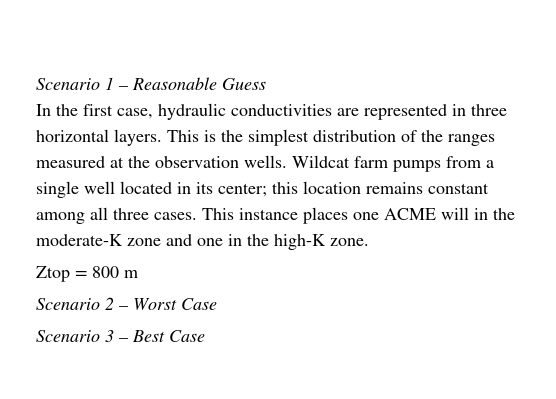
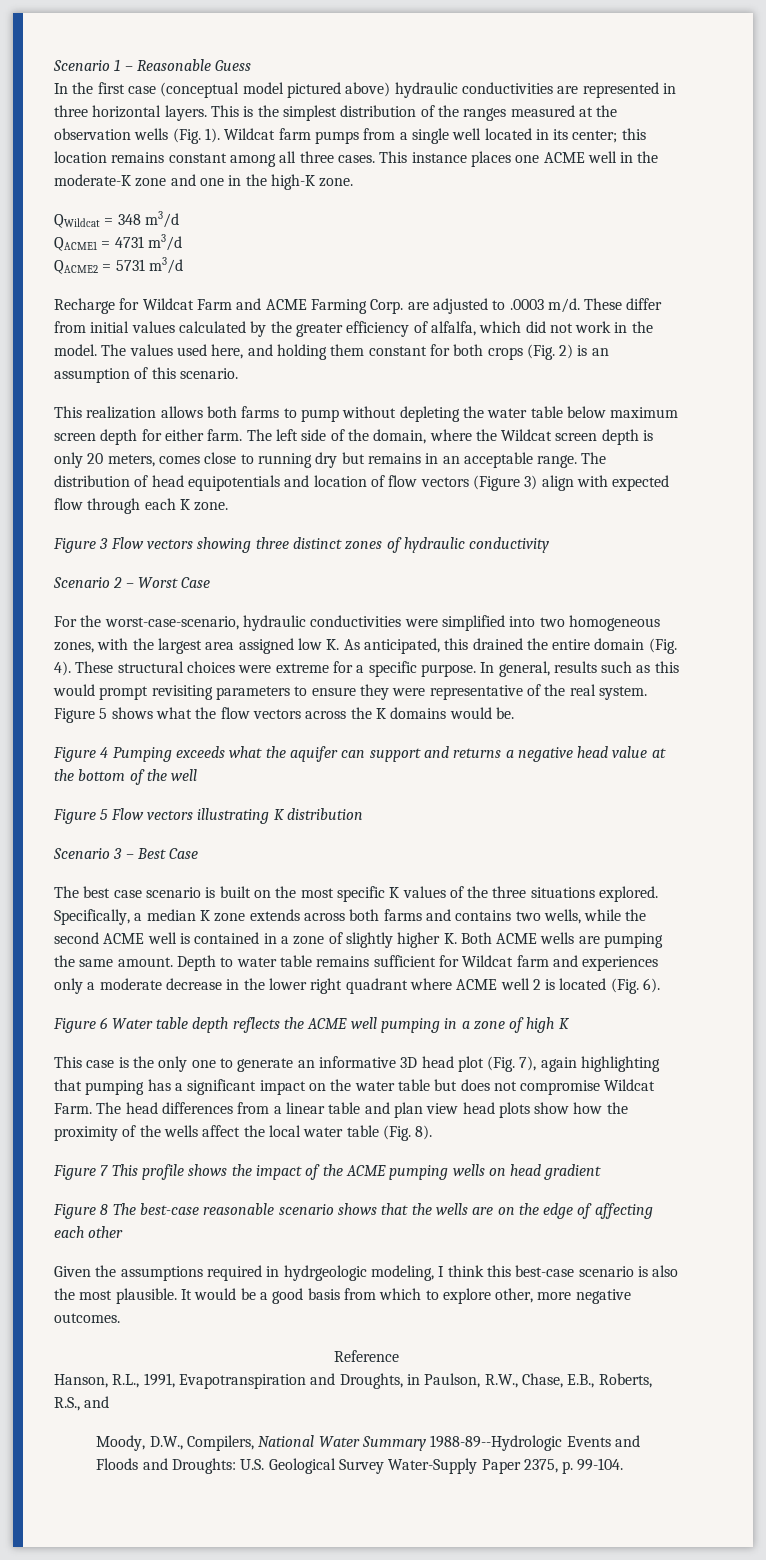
- In the first case, hydraulic conductivities are represented in three horizontal layers.
+ In the first case (conceptual model pictured above) hydraulic conductivities are represented in three horizontal layers.
- This is the simplest distribution of the ranges measured at the observation wells.
+ This is the simplest distribution of the ranges measured at the observation wells (Fig. 1).
- This instance places one ACME will in the moderate-K zone and one in the high-K zone.
+ This instance places one ACME well in the moderate-K zone and one in the high-K zone.
- Ztop = 800 m
+ QWildcat = 348 m3/d
+ QACME1 = 4731 m3/d
+ QACME2 = 5731 m3/d
+ Recharge for Wildcat Farm and ACME Farming Corp. are adjusted to .0003 m/d. These differ from initial values calculated by the greater efficiency of alfalfa, which did not work in the model. The values used here, and holding them constant for both crops (Fig. 2) is an assumption of this scenario.
+ This realization allows both farms to pump without depleting the water table below maximum screen depth for either farm. The left side of the domain, where the Wildcat screen depth is only 20 meters, comes close to running dry but remains in an acceptable range. The distribution of head equipotentials and location of flow vectors (Figure 3) align with expected flow through each K zone.
+ Figure 3 Flow vectors showing three distinct zones of hydraulic conductivity
+ For the worst-case-scenario, hydraulic conductivities were simplified into two homogeneous zones, with the largest area assigned low K. As anticipated, this drained the entire domain (Fig. 4). These structural choices were extreme for a specific purpose. In general, results such as this would prompt revisiting parameters to ensure they were representative of the real system. Figure 5 shows what the flow vectors across the K domains would be.
+ Figure 4 Pumping exceeds what the aquifer can support and returns a negative head value at the bottom of the well
+ Figure 5 Flow vectors illustrating K distribution
+ The best case scenario is built on the most specific K values of the three situations explored. Specifically, a median K zone extends across both farms and contains two wells, while the second ACME well is contained in a zone of slightly higher K. Both ACME wells are pumping the same amount. Depth to water table remains sufficient for Wildcat farm and experiences only a moderate decrease in the lower right quadrant where ACME well 2 is located (Fig. 6).
+ Figure 6 Water table depth reflects the ACME well pumping in a zone of high K
+ This case is the only one to generate an informative 3D head plot (Fig. 7), again highlighting that pumping has a significant impact on the water table but does not compromise Wildcat Farm. The head differences from a linear table and plan view head plots show how the proximity of the wells affect the local water table (Fig. 8).
+ Figure 7 This profile shows the impact of the ACME pumping wells on head gradient
+ Figure 8 The best-case reasonable scenario shows that the wells are on the edge of affecting each other
+ Given the assumptions required in hydrgeologic modeling, I think this best-case scenario is also the most plausible. It would be a good basis from which to explore other, more negative outcomes.
+ Reference
+ Hanson, R.L., 1991, Evapotranspiration and Droughts, in Paulson, R.W., Chase, E.B., Roberts, R.S., and
+ Moody, D.W., Compilers, National Water Summary 1988-89--Hydrologic Events and Floods and Droughts: U.S. Geological Survey Water-Supply Paper 2375, p. 99-104.

